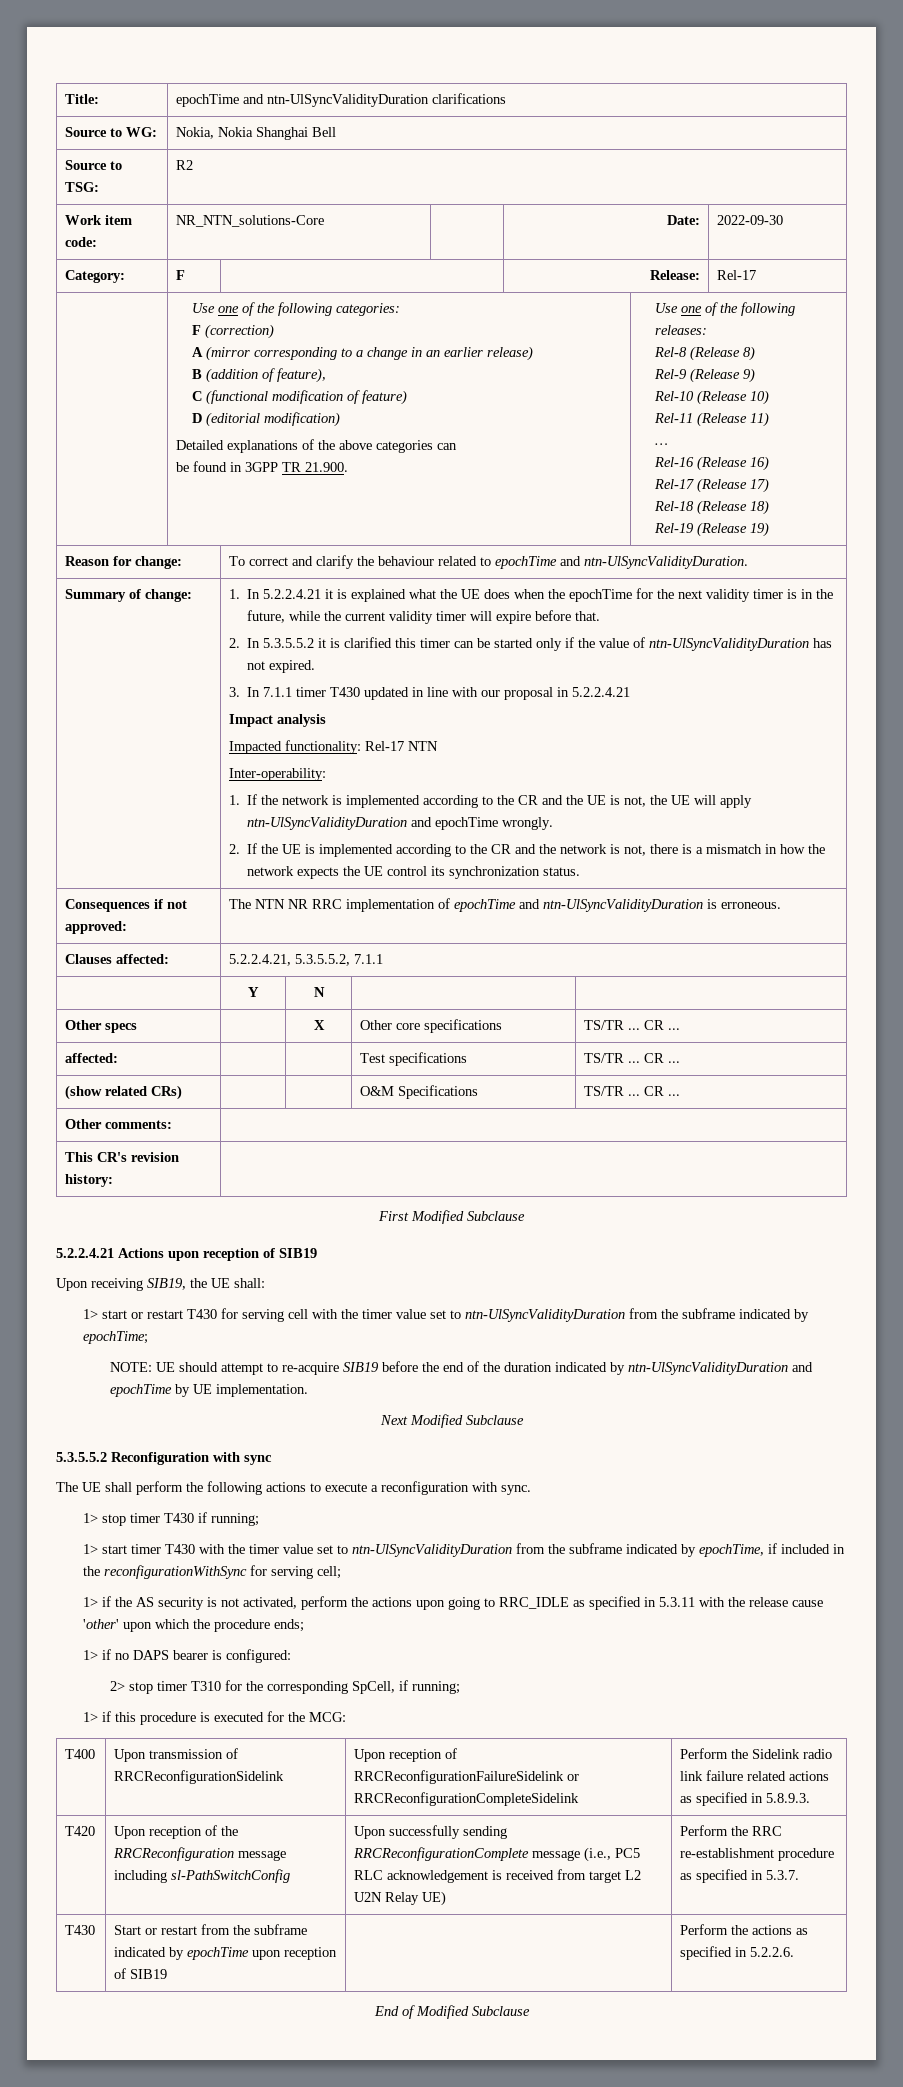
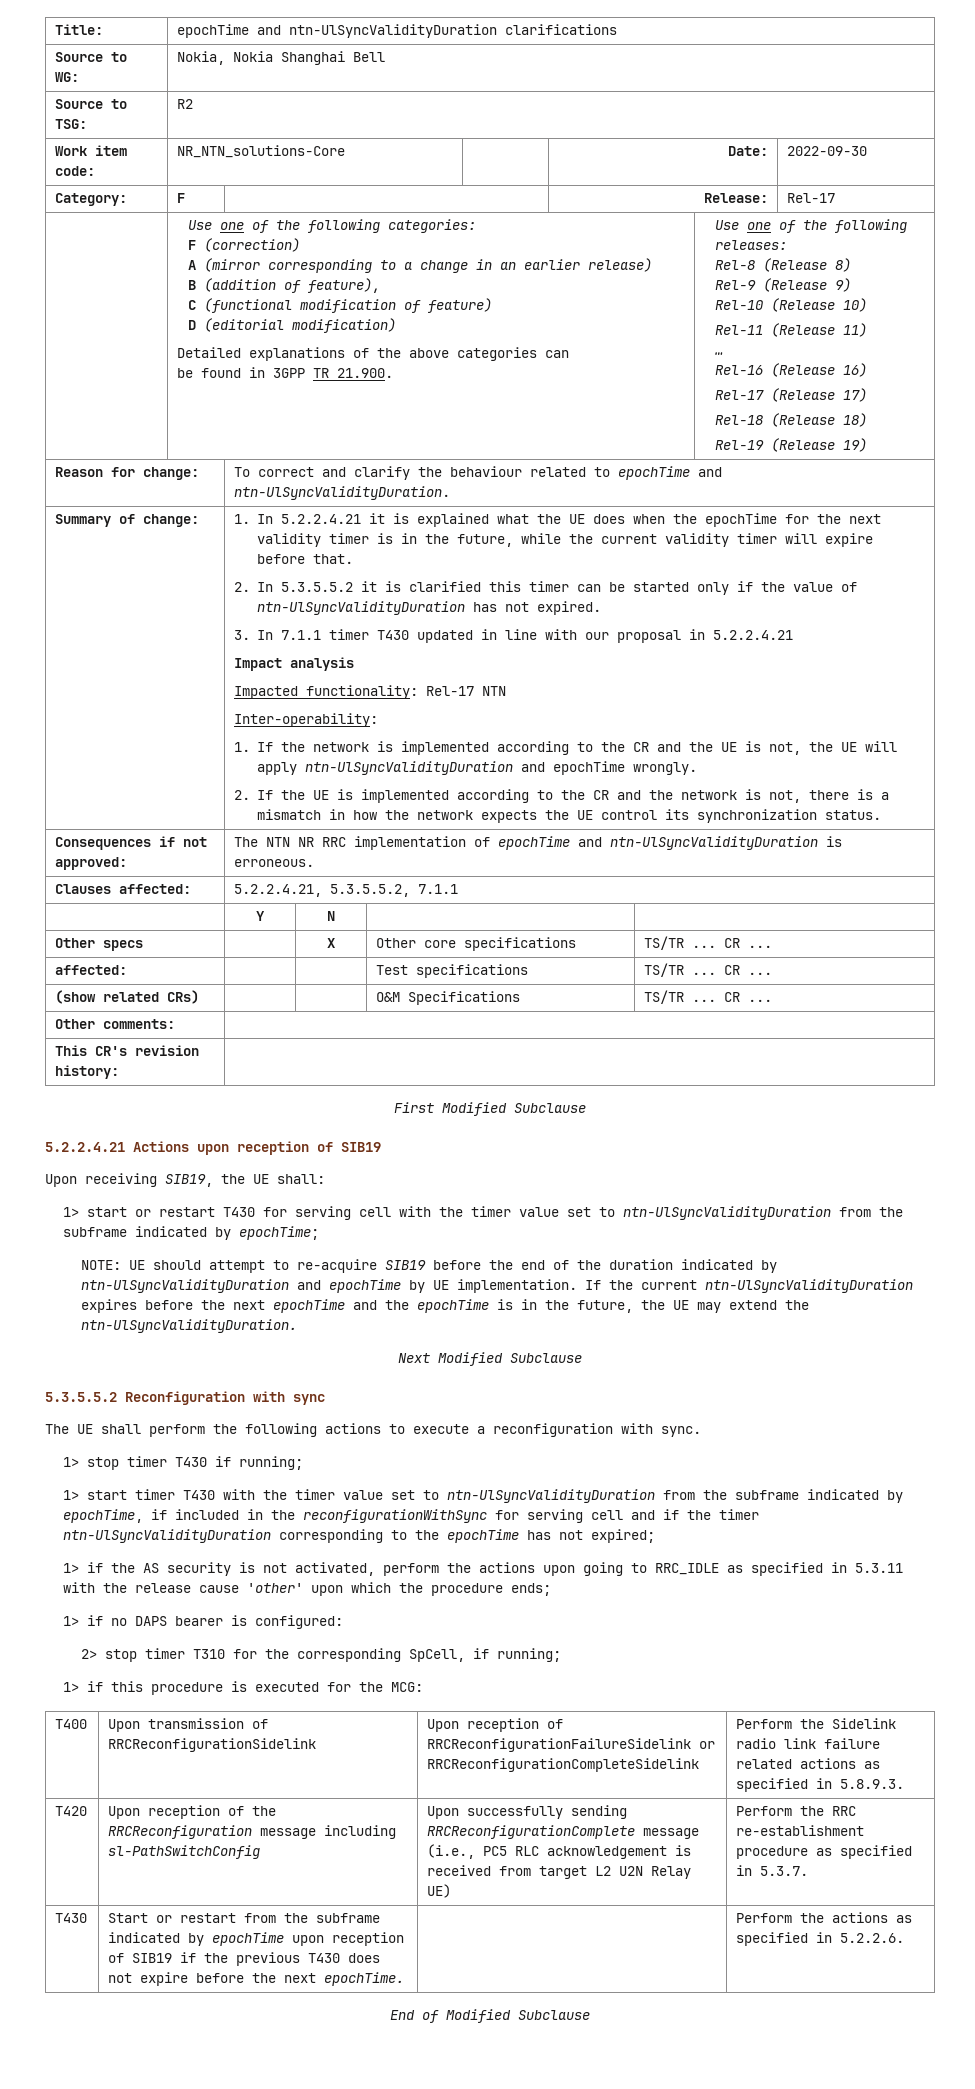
+ If the current ntn-UlSyncValidityDuration expires before the next epochTime and the epochTime is in the future, the UE may extend the ntn-UlSyncValidityDuration.
- 1> start timer T430 with the timer value set to ntn-UlSyncValidityDuration from the subframe indicated by epochTime, if included in the reconfigurationWithSync for serving cell;
+ 1> start timer T430 with the timer value set to ntn-UlSyncValidityDuration from the subframe indicated by epochTime, if included in the reconfigurationWithSync for serving cell and if the timer ntn-UlSyncValidityDuration corresponding to the epochTime has not expired;
- T430 | Start or restart from the subframe indicated by epochTime upon reception of SIB19 | | Perform the actions as specified in 5.2.2.6.
+ T430 | Start or restart from the subframe indicated by epochTime upon reception of SIB19 if the previous T430 does not expire before the next epochTime. | | Perform the actions as specified in 5.2.2.6.

